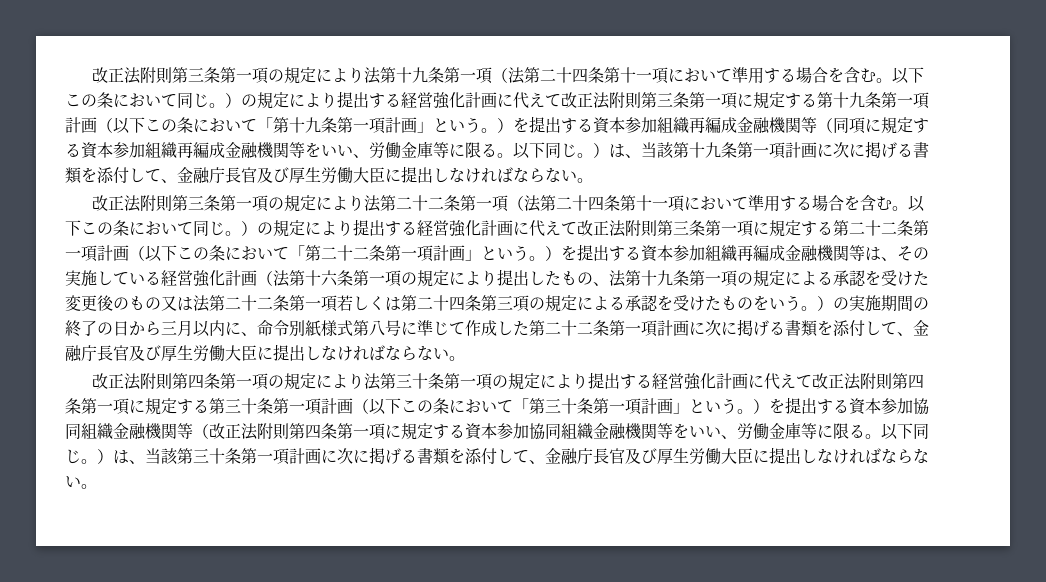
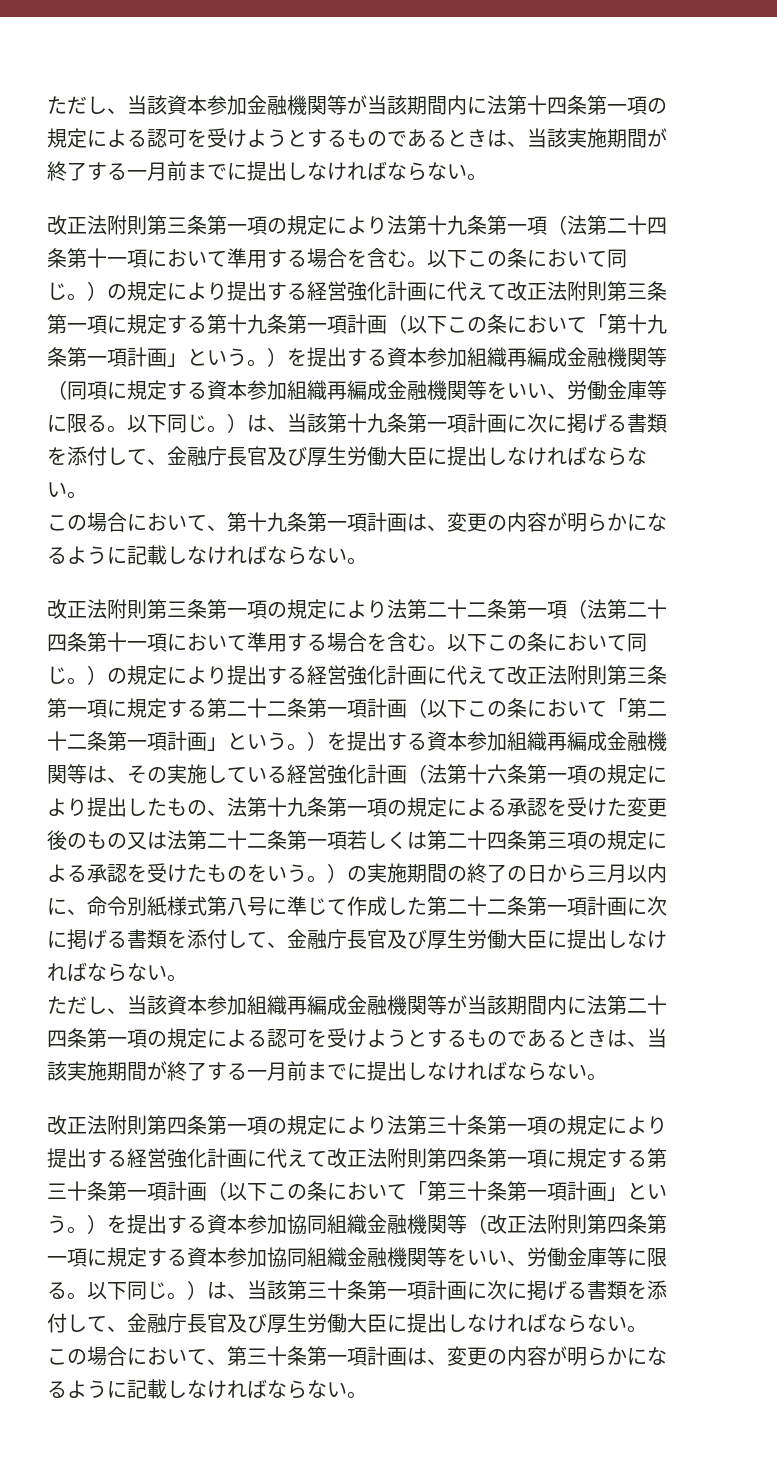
+ ただし、当該資本参加金融機関等が当該期間内に法第十四条第一項の規定による認可を受けようとするものであるときは、当該実施期間が終了する一月前までに提出しなければならない。
+ この場合において、第十九条第一項計画は、変更の内容が明らかになるように記載しなければならない。
+ ただし、当該資本参加組織再編成金融機関等が当該期間内に法第二十四条第一項の規定による認可を受けようとするものであるときは、当該実施期間が終了する一月前までに提出しなければならない。
+ この場合において、第三十条第一項計画は、変更の内容が明らかになるように記載しなければならない。

